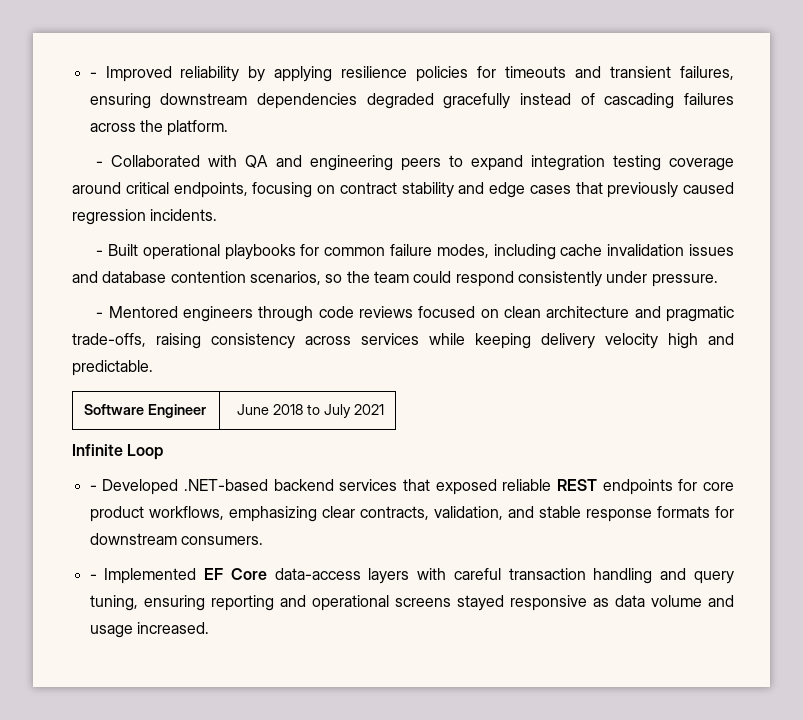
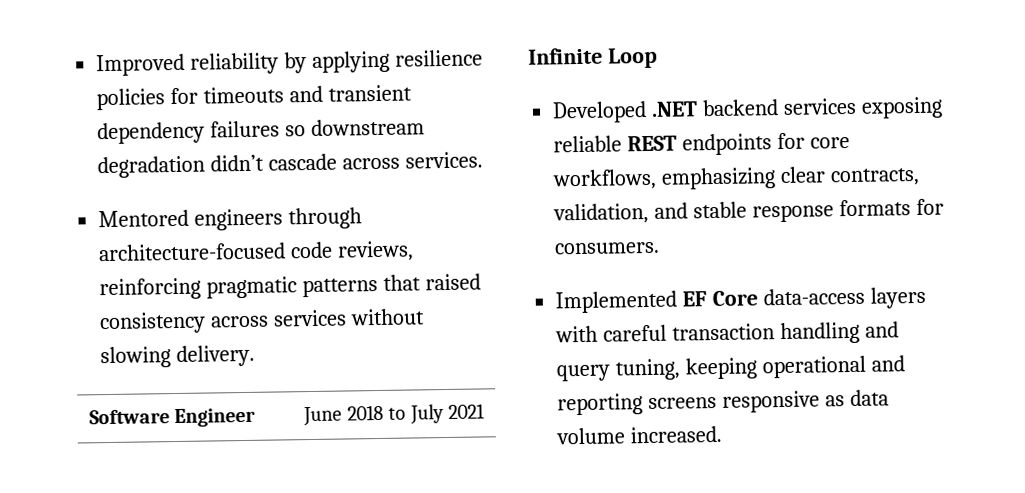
- - Improved reliability by applying resilience policies for timeouts and transient failures, ensuring downstream dependencies degraded gracefully instead of cascading failures across the platform.
- - Collaborated with QA and engineering peers to expand integration testing coverage around critical endpoints, focusing on contract stability and edge cases that previously caused regression incidents.
- - Built operational playbooks for common failure modes, including cache invalidation issues and database contention scenarios, so the team could respond consistently under pressure.
- - Mentored engineers through code reviews focused on clean architecture and pragmatic trade-offs, raising consistency across services while keeping delivery velocity high and predictable.
+ Improved reliability by applying resilience policies for timeouts and transient dependency failures so downstream degradation didn’t cascade across services.
+ Mentored engineers through architecture-focused code reviews, reinforcing pragmatic patterns that raised consistency across services without slowing delivery.
- - Developed .NET-based backend services that exposed reliable REST endpoints for core product workflows, emphasizing clear contracts, validation, and stable response formats for downstream consumers.
+ Developed .NET backend services exposing reliable REST endpoints for core workflows, emphasizing clear contracts, validation, and stable response formats for consumers.
- - Implemented EF Core data-access layers with careful transaction handling and query tuning, ensuring reporting and operational screens stayed responsive as data volume and usage increased.
+ Implemented EF Core data-access layers with careful transaction handling and query tuning, keeping operational and reporting screens responsive as data volume increased.

